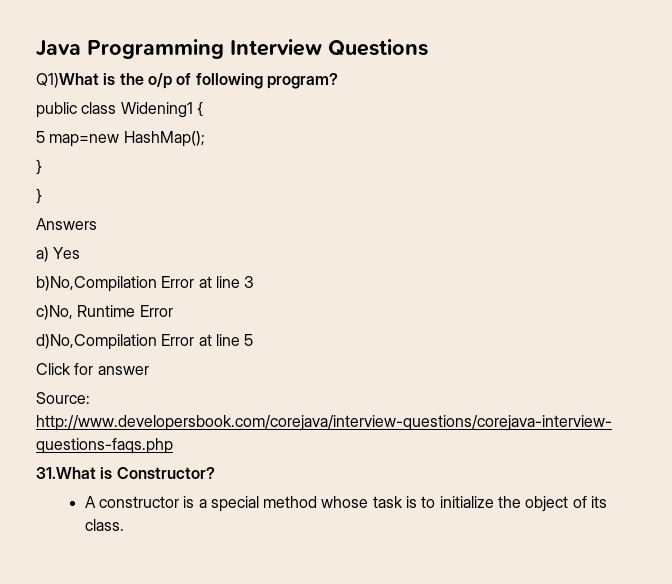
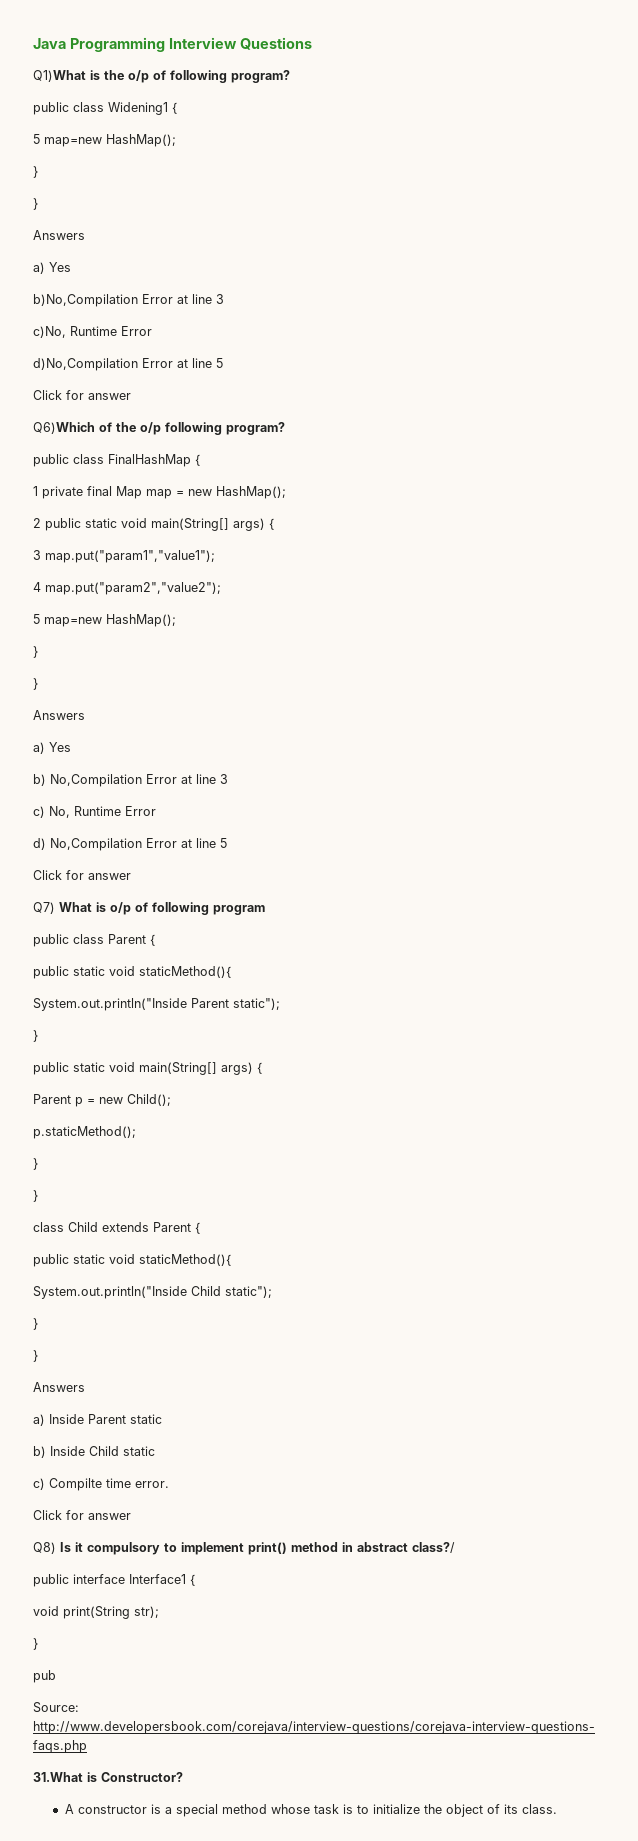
+ Q6)Which of the o/p following program?
+ public class FinalHashMap {
+ 1 private final Map map = new HashMap();
+ 2 public static void main(String[] args) {
+ 3 map.put("param1","value1");
+ 4 map.put("param2","value2");
+ 5 map=new HashMap();
+ }
+ }
+ Answers
+ a) Yes
+ b) No,Compilation Error at line 3
+ c) No, Runtime Error
+ d) No,Compilation Error at line 5
+ Click for answer
+ Q7) What is o/p of following program
+ public class Parent {
+ public static void staticMethod(){
+ System.out.println("Inside Parent static");
+ }
+ public static void main(String[] args) {
+ Parent p = new Child();
+ p.staticMethod();
+ }
+ }
+ class Child extends Parent {
+ public static void staticMethod(){
+ System.out.println("Inside Child static");
+ }
+ }
+ Answers
+ a) Inside Parent static
+ b) Inside Child static
+ c) Compilte time error.
+ Click for answer
+ Q8) Is it compulsory to implement print() method in abstract class?/
+ public interface Interface1 {
+ void print(String str);
+ }
+ pub

